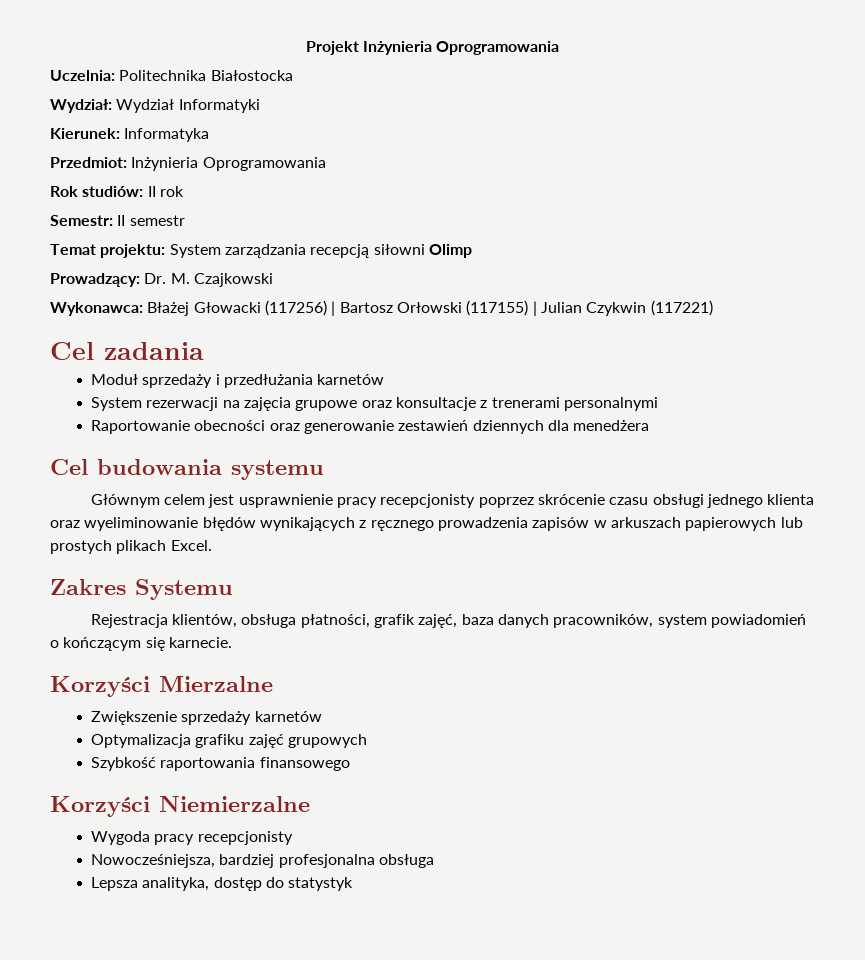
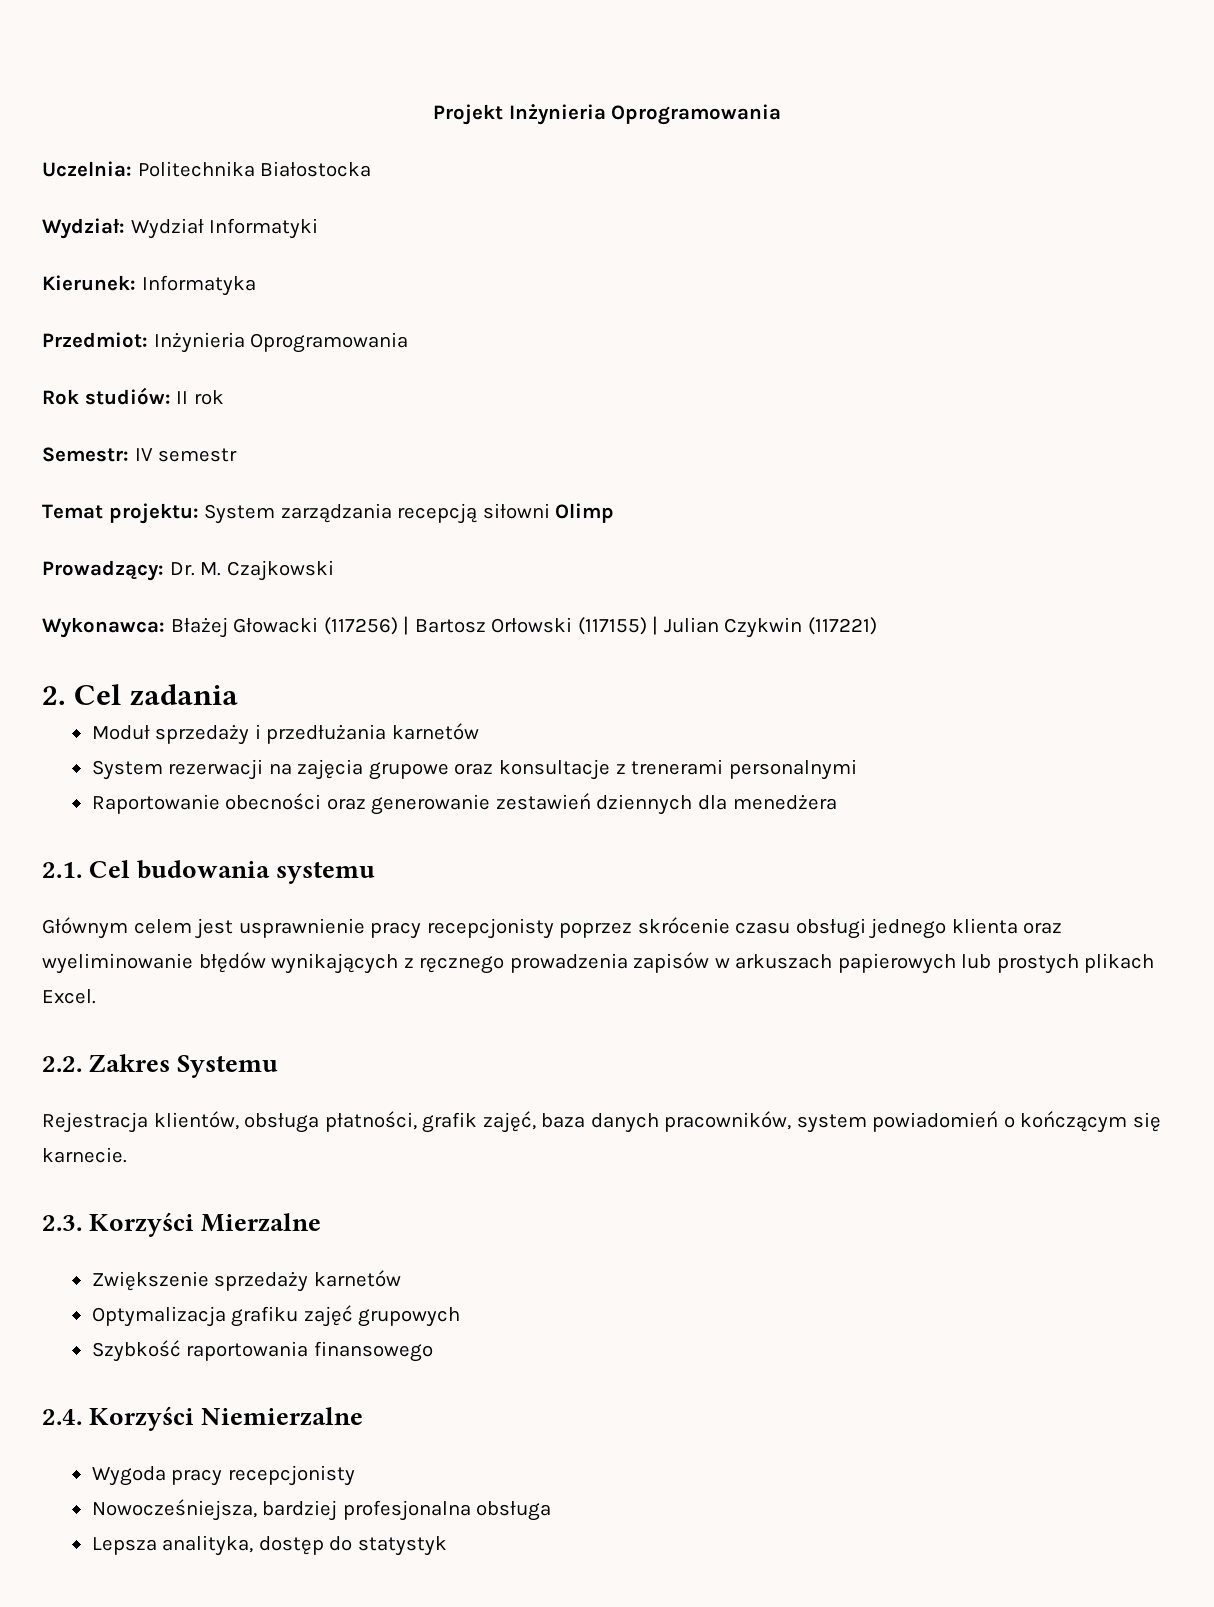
- Semestr: II semestr
+ Semestr: IV semestr
- Cel zadania
+ 2. Cel zadania
- Cel budowania systemu
+ 2.1. Cel budowania systemu
- Zakres Systemu
+ 2.2. Zakres Systemu
- Korzyści Mierzalne
+ 2.3. Korzyści Mierzalne
- Korzyści Niemierzalne
+ 2.4. Korzyści Niemierzalne

